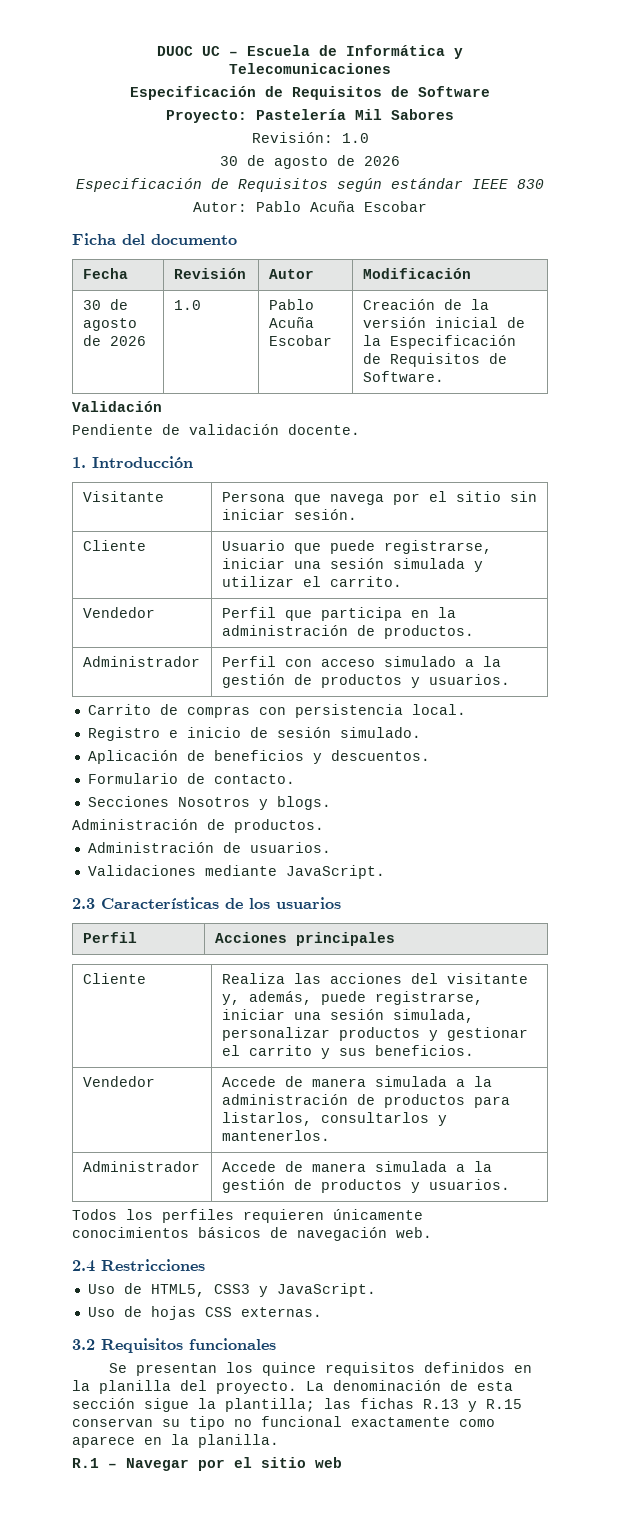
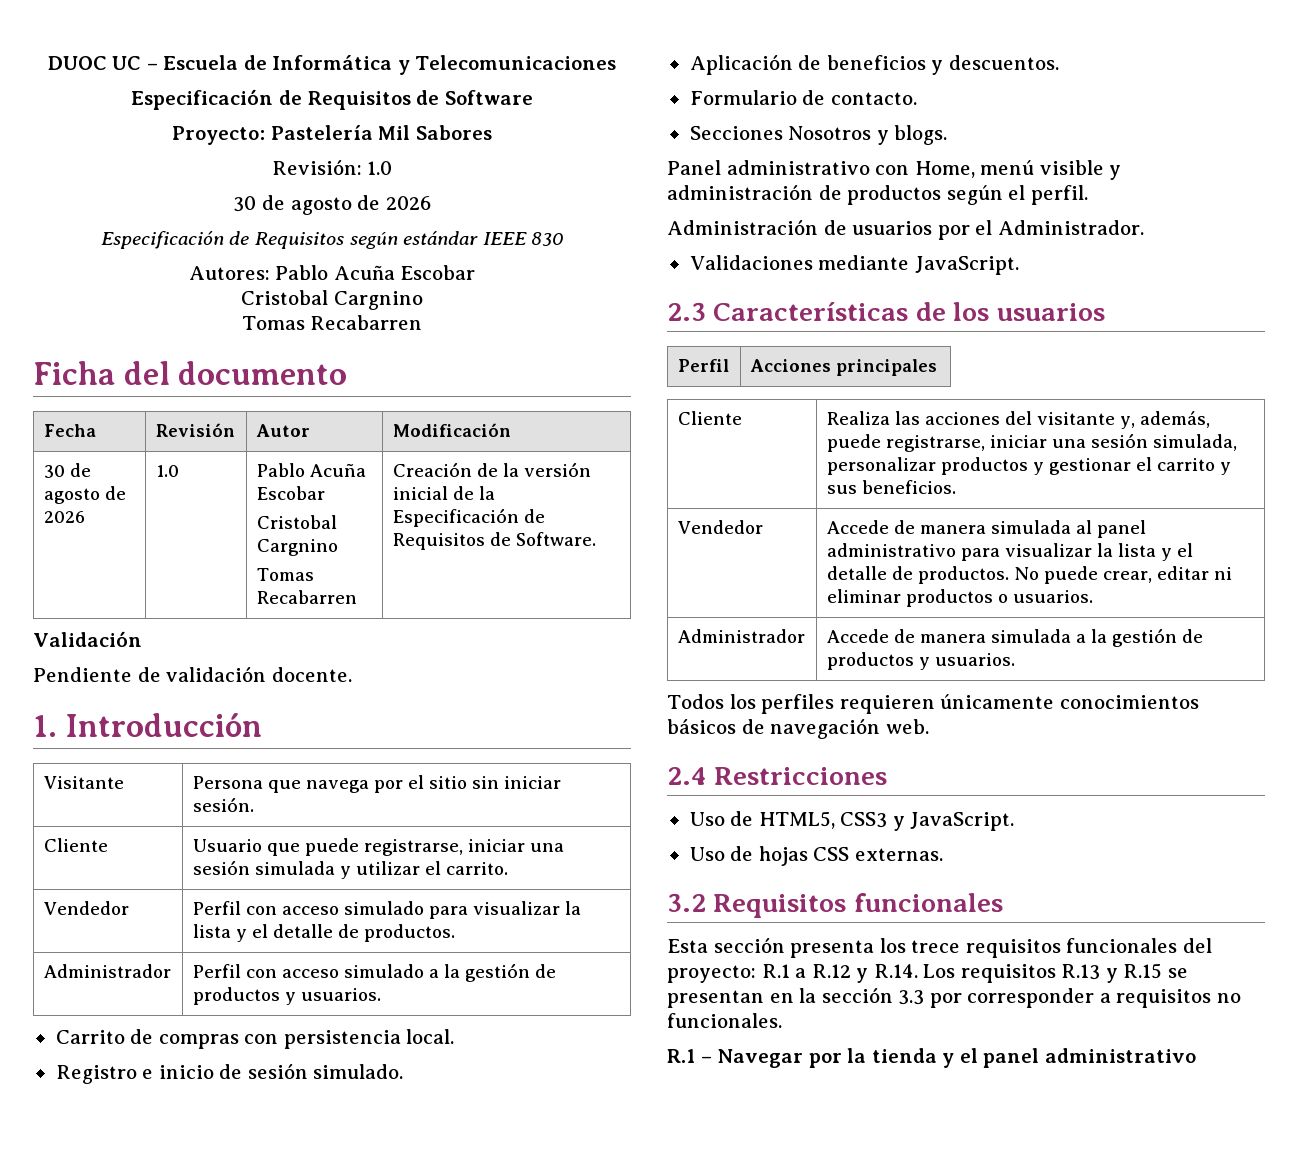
- Autor: Pablo Acuña Escobar
+ Autores: Pablo Acuña Escobar
+ Cristobal Cargnino
+ Tomas Recabarren
- 30 de agosto de 2026 | 1.0 | Pablo Acuña Escobar | Creación de la versión inicial de la Especificación de Requisitos de Software.
+ 30 de agosto de 2026 | 1.0 | Pablo Acuña Escobar
+ Cristobal Cargnino
+ Tomas Recabarren | Creación de la versión inicial de la Especificación de Requisitos de Software.
- Vendedor | Perfil que participa en la administración de productos.
+ Vendedor | Perfil con acceso simulado para visualizar la lista y el detalle de productos.
- Administración de productos.
- Administración de usuarios.
+ Panel administrativo con Home, menú visible y administración de productos según el perfil.
+ Administración de usuarios por el Administrador.
- Vendedor | Accede de manera simulada a la administración de productos para listarlos, consultarlos y mantenerlos.
+ Vendedor | Accede de manera simulada al panel administrativo para visualizar la lista y el detalle de productos. No puede crear, editar ni eliminar productos o usuarios.
- Se presentan los quince requisitos definidos en la planilla del proyecto. La denominación de esta sección sigue la plantilla; las fichas R.13 y R.15 conservan su tipo no funcional exactamente como aparece en la planilla.
- R.1 – Navegar por el sitio web
+ Esta sección presenta los trece requisitos funcionales del proyecto: R.1 a R.12 y R.14. Los requisitos R.13 y R.15 se presentan en la sección 3.3 por corresponder a requisitos no funcionales.
+ R.1 – Navegar por la tienda y el panel administrativo

